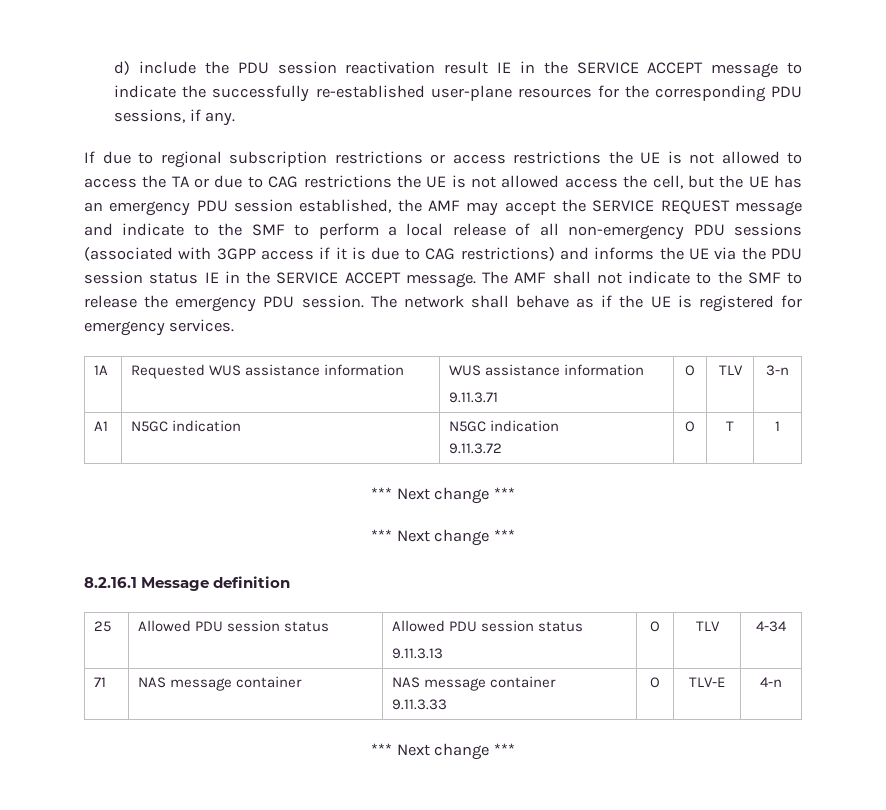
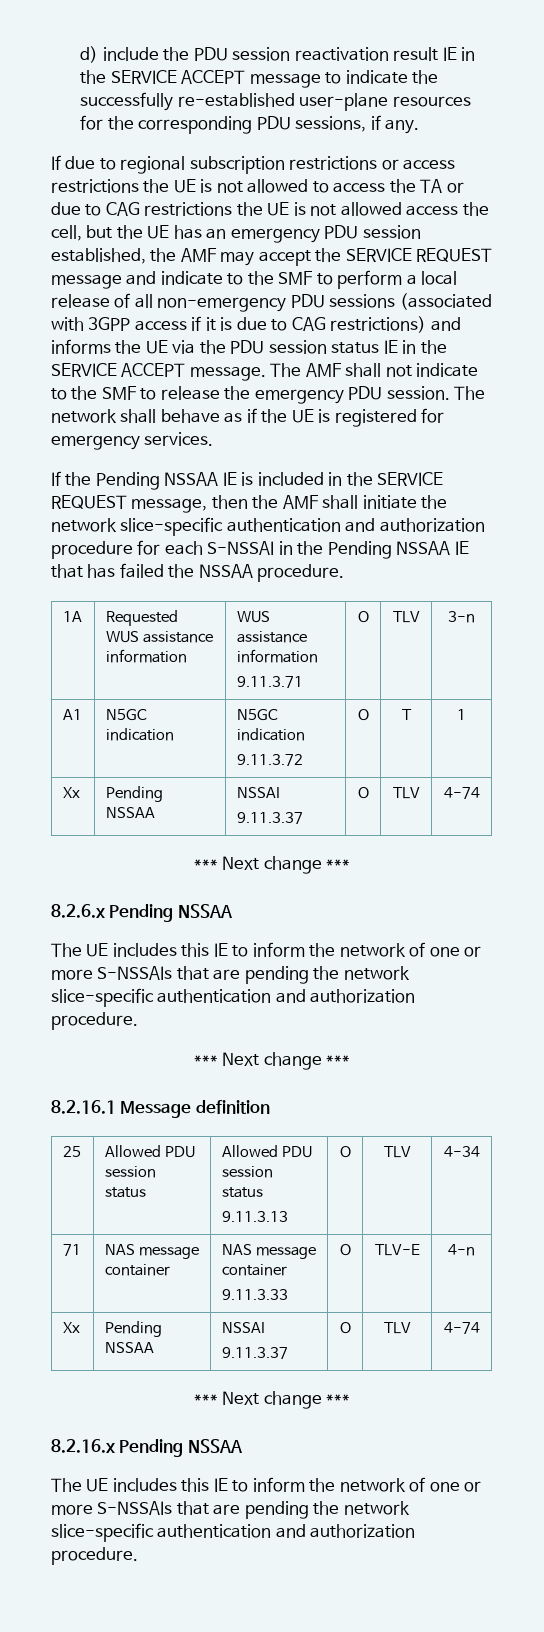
+ If the Pending NSSAA IE is included in the SERVICE REQUEST message, then the AMF shall initiate the network slice-specific authentication and authorization procedure for each S-NSSAI in the Pending NSSAA IE that has failed the NSSAA procedure.
  A1 | N5GC indication | N5GC indication
  9.11.3.72 | O | T | 1
+ Xx | Pending NSSAA | NSSAI
+ 9.11.3.37 | O | TLV | 4-74
  *** Next change ***
+ 8.2.6.x Pending NSSAA
+ The UE includes this IE to inform the network of one or more S-NSSAIs that are pending the network slice-specific authentication and authorization procedure.
  71 | NAS message container | NAS message container
  9.11.3.33 | O | TLV-E | 4-n
+ Xx | Pending NSSAA | NSSAI
+ 9.11.3.37 | O | TLV | 4-74
  *** Next change ***
+ 8.2.16.x Pending NSSAA
+ The UE includes this IE to inform the network of one or more S-NSSAIs that are pending the network slice-specific authentication and authorization procedure.

